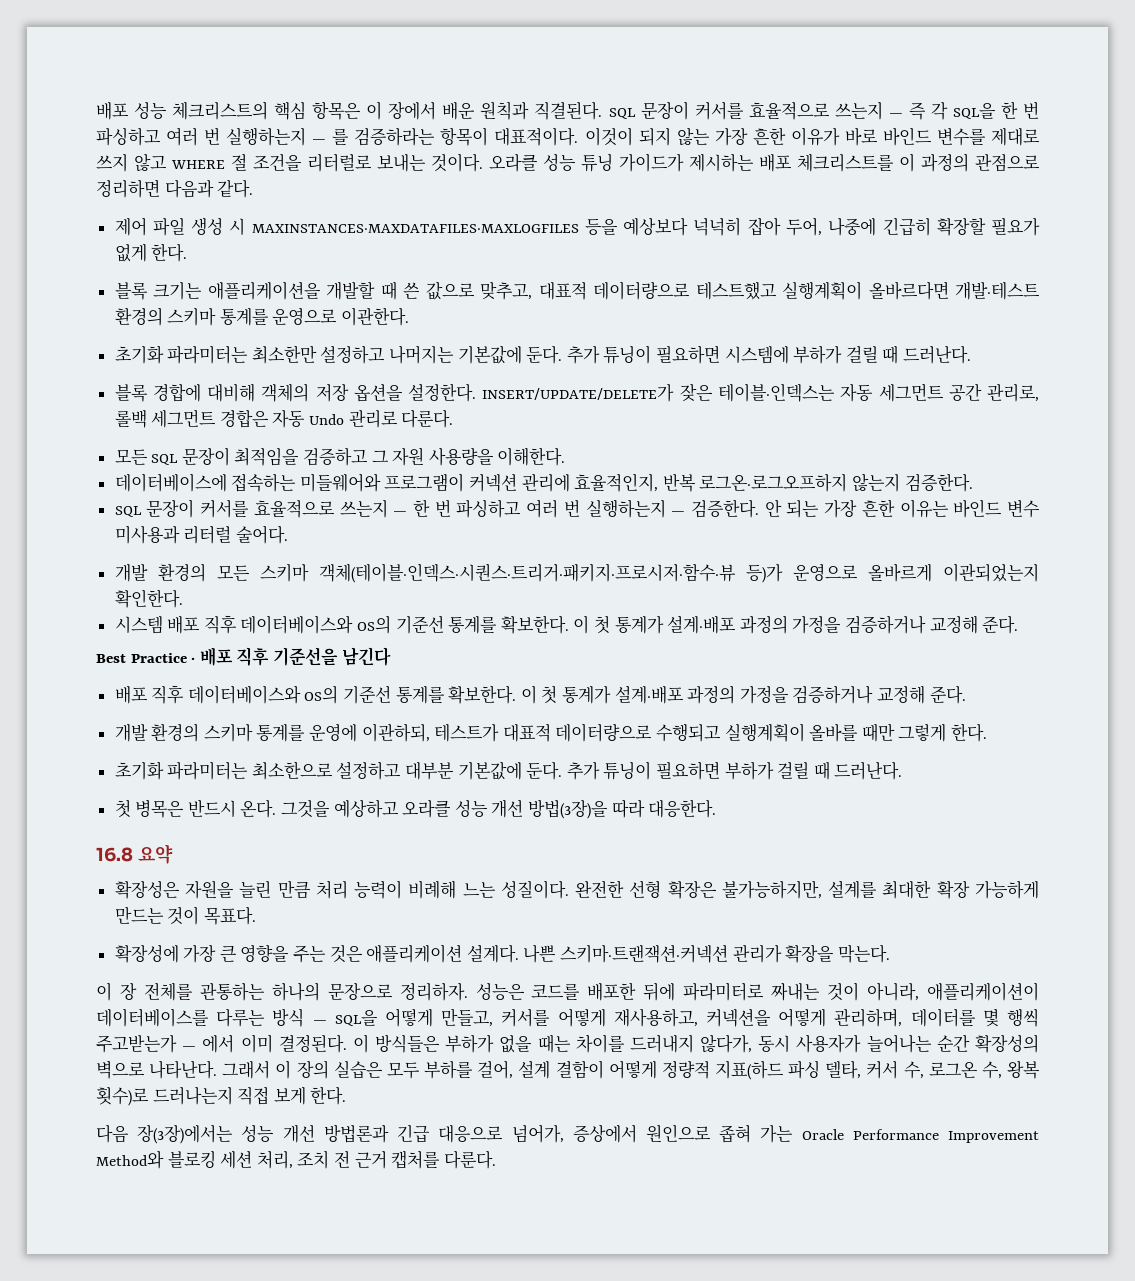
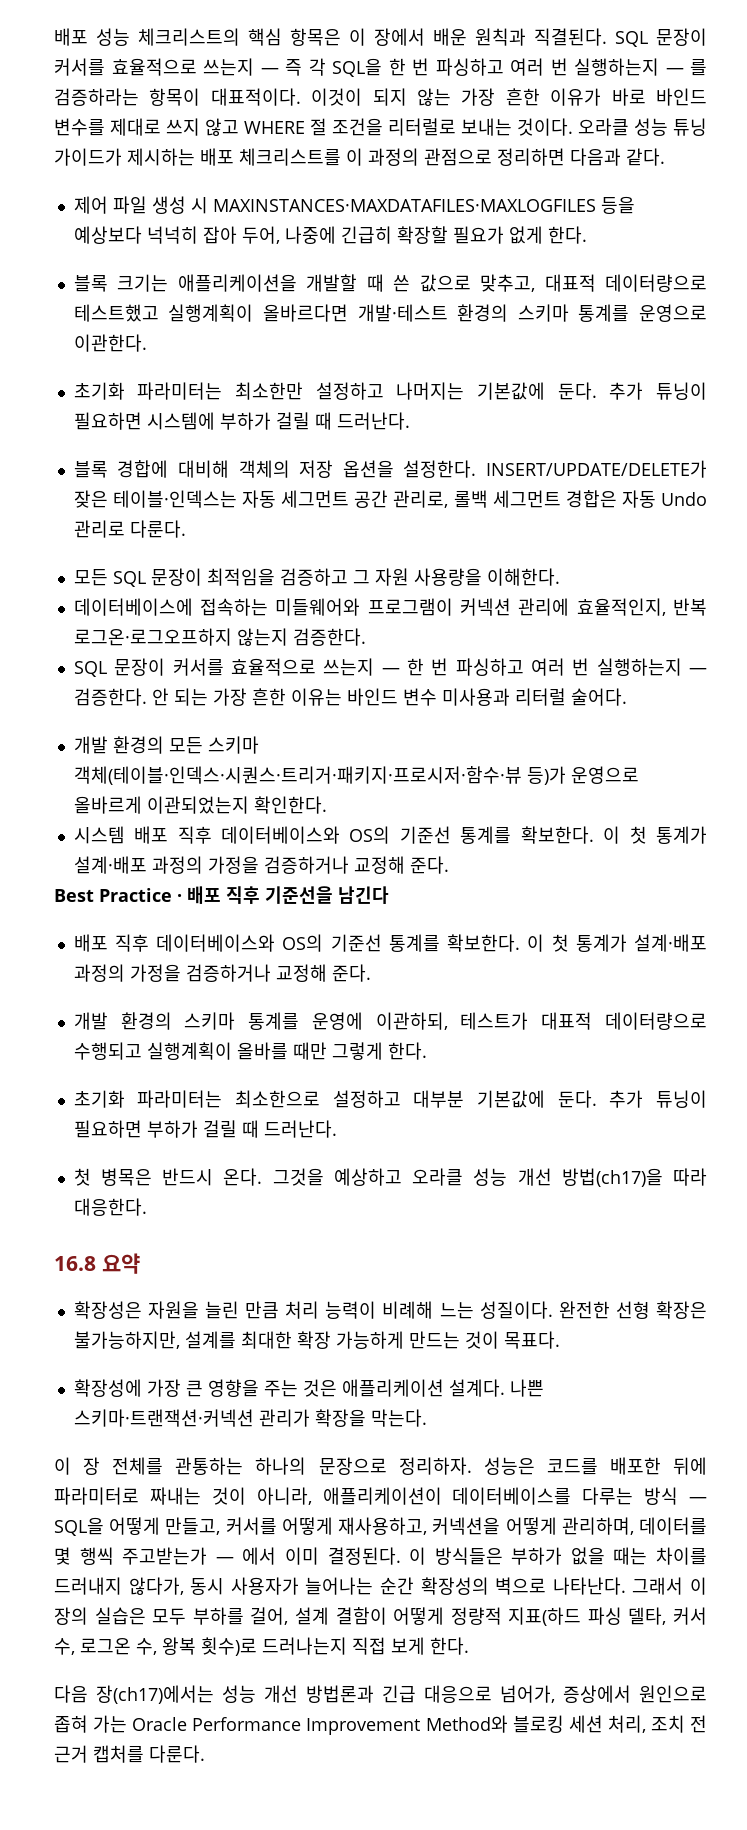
- 그것을 예상하고 오라클 성능 개선 방법(3장)을 따라 대응한다.
+ 그것을 예상하고 오라클 성능 개선 방법(ch17)을 따라 대응한다.
- 다음 장(3장)에서는 성능 개선 방법론과 긴급 대응으로 넘어가, 증상에서 원인으로 좁혀 가는 Oracle Performance Improvement Method와 블로킹 세션 처리, 조치 전 근거 캡처를 다룬다.
+ 다음 장(ch17)에서는 성능 개선 방법론과 긴급 대응으로 넘어가, 증상에서 원인으로 좁혀 가는 Oracle Performance Improvement Method와 블로킹 세션 처리, 조치 전 근거 캡처를 다룬다.

